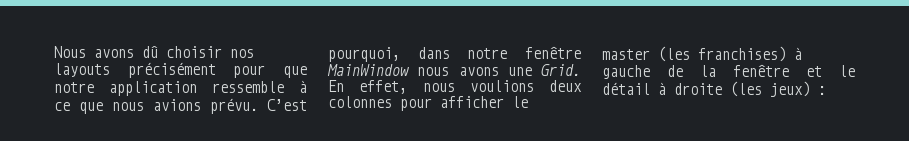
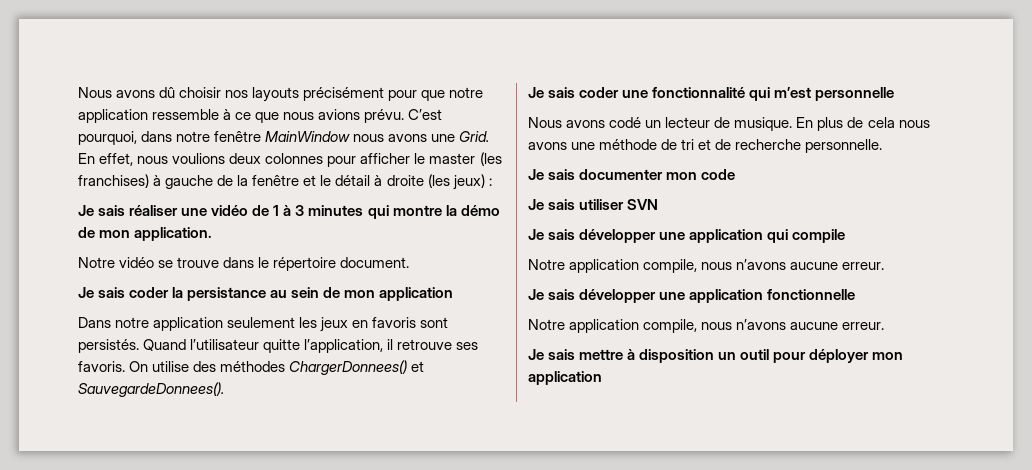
+ Je sais réaliser une vidéo de 1 à 3 minutes qui montre la démo de mon application.
+ Notre vidéo se trouve dans le répertoire document.
+ Je sais coder la persistance au sein de mon application
+ Dans notre application seulement les jeux en favoris sont persistés. Quand l’utilisateur quitte l’application, il retrouve ses favoris. On utilise des méthodes ChargerDonnees() et SauvegardeDonnees().
+ Je sais coder une fonctionnalité qui m’est personnelle
+ Nous avons codé un lecteur de musique. En plus de cela nous avons une méthode de tri et de recherche personnelle.
+ Je sais documenter mon code
+ Je sais utiliser SVN
+ Je sais développer une application qui compile
+ Notre application compile, nous n’avons aucune erreur.
+ Je sais développer une application fonctionnelle
+ Notre application compile, nous n’avons aucune erreur.
+ Je sais mettre à disposition un outil pour déployer mon application

